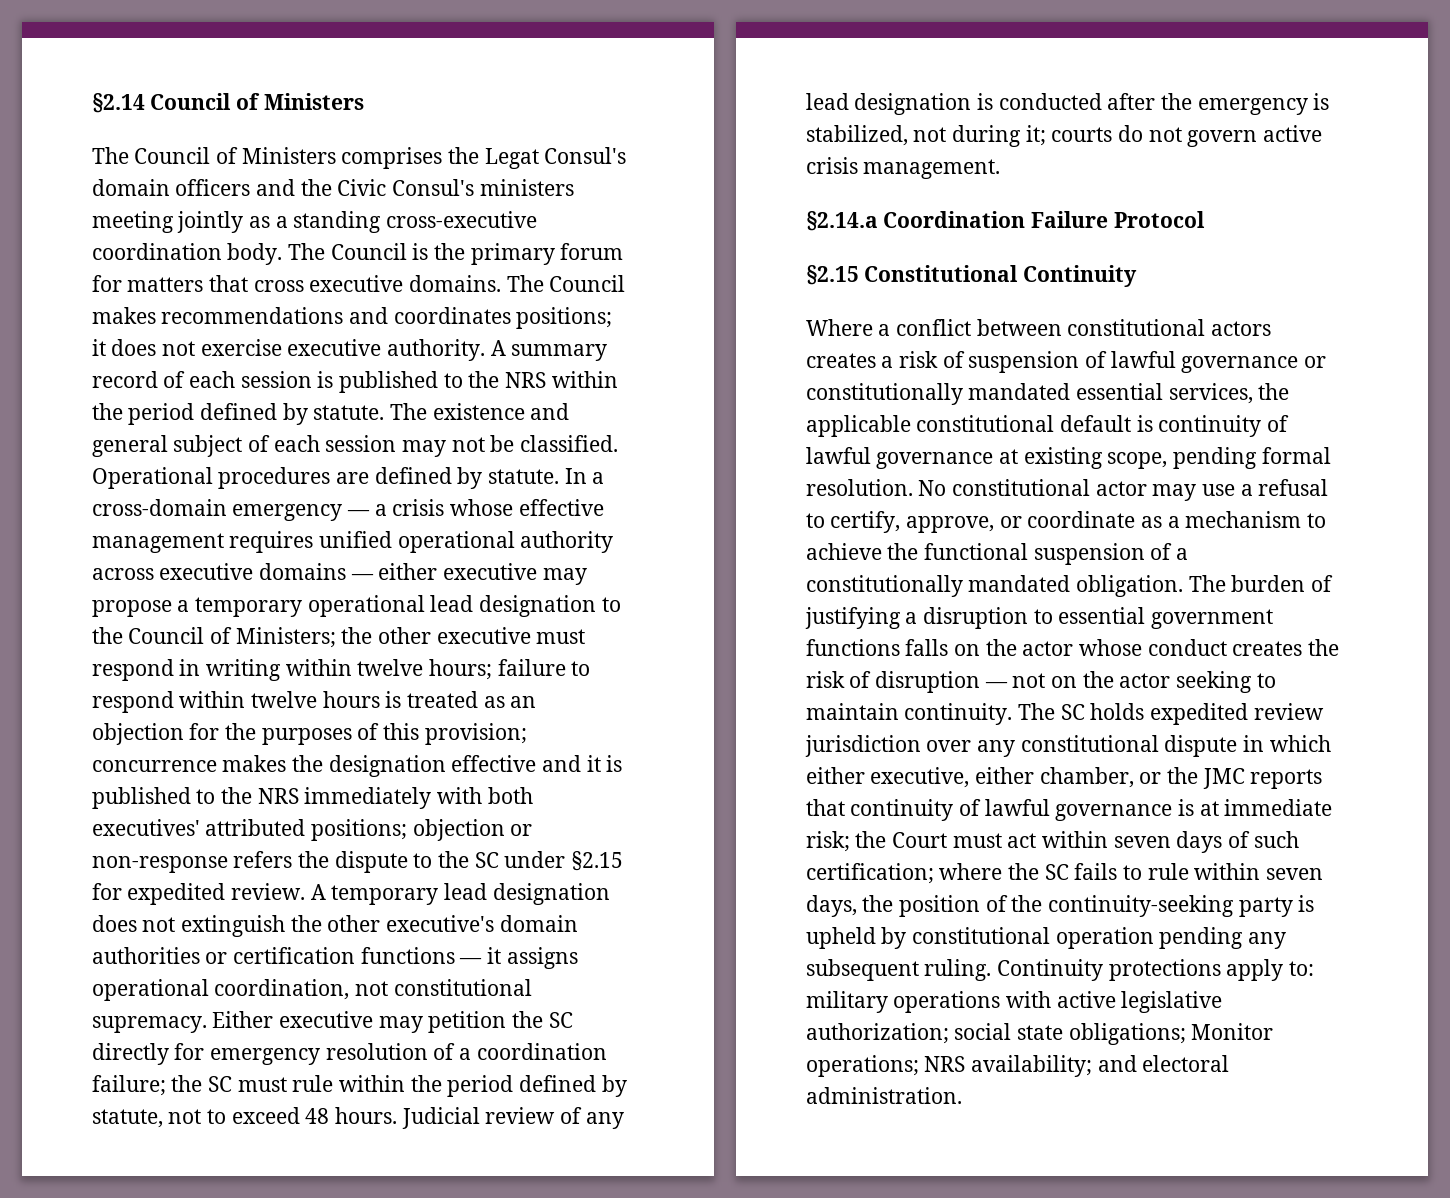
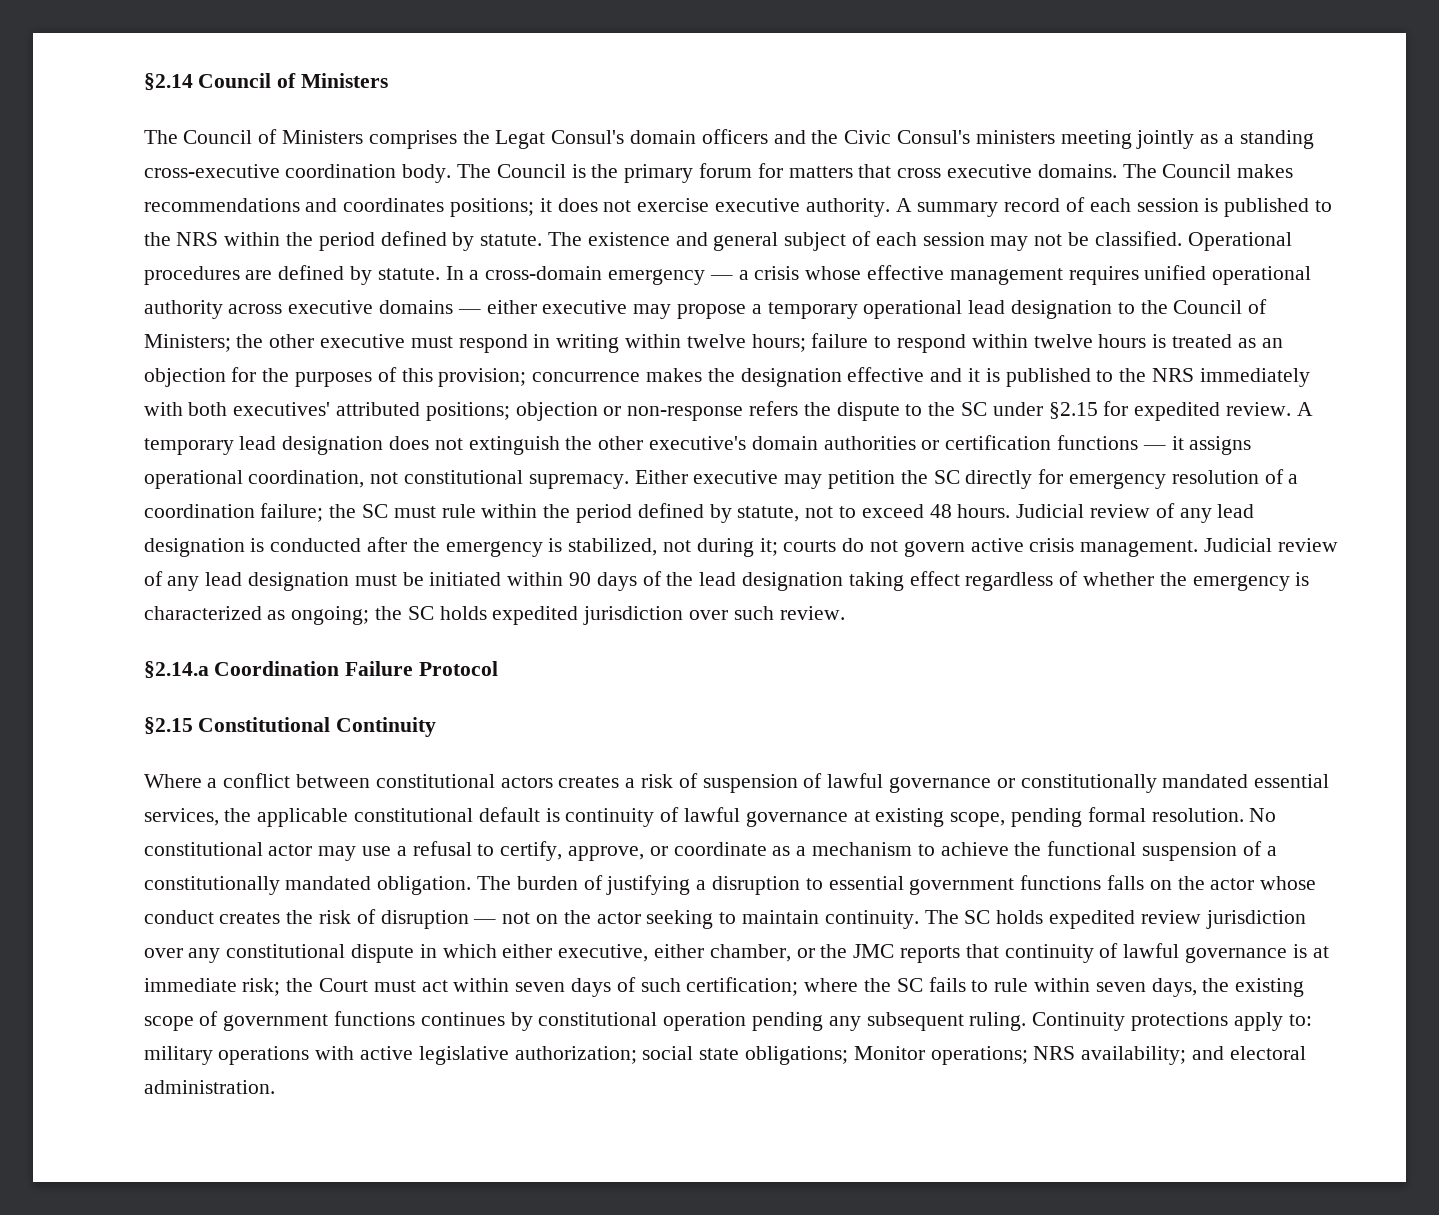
+ Judicial review of any lead designation must be initiated within 90 days of the lead designation taking effect regardless of whether the emergency is characterized as ongoing; the SC holds expedited jurisdiction over such review.
- The SC holds expedited review jurisdiction over any constitutional dispute in which either executive, either chamber, or the JMC reports that continuity of lawful governance is at immediate risk; the Court must act within seven days of such certification; where the SC fails to rule within seven days, the position of the continuity-seeking party is upheld by constitutional operation pending any subsequent ruling.
+ The SC holds expedited review jurisdiction over any constitutional dispute in which either executive, either chamber, or the JMC reports that continuity of lawful governance is at immediate risk; the Court must act within seven days of such certification; where the SC fails to rule within seven days, the existing scope of government functions continues by constitutional operation pending any subsequent ruling.

